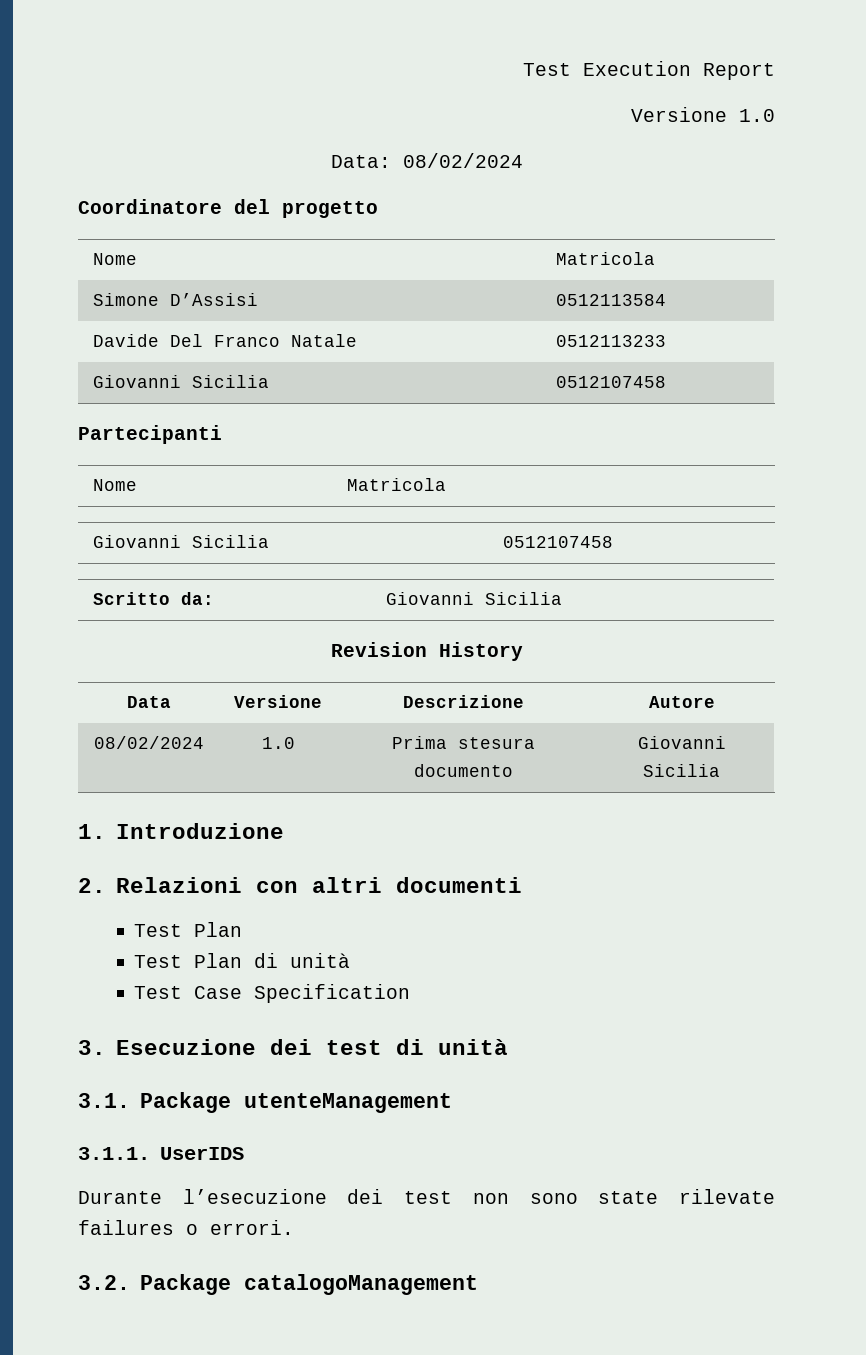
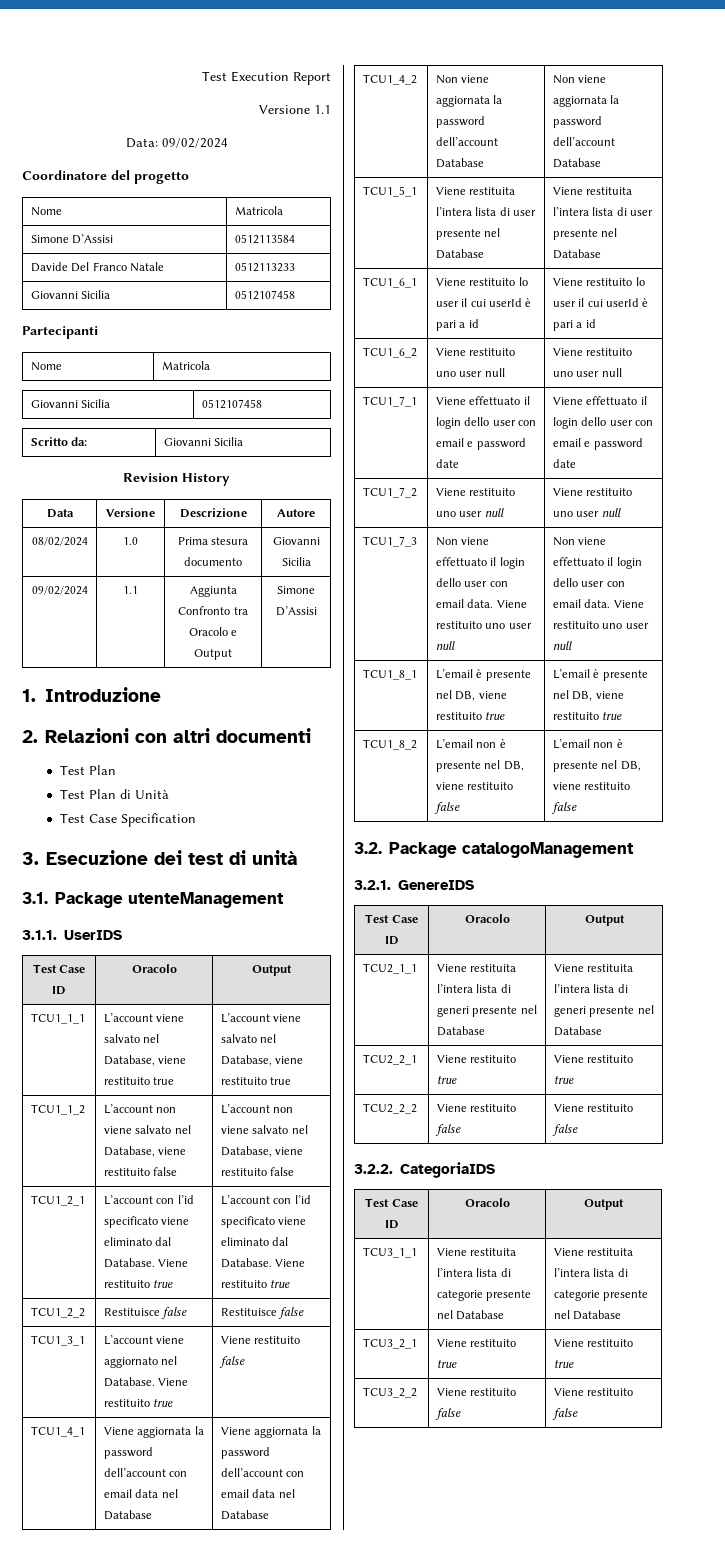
- Versione 1.0
+ Versione 1.1
- Data: 08/02/2024
+ Data: 09/02/2024
+ 09/02/2024 | 1.1 | Aggiunta Confronto tra Oracolo e Output | Simone D’Assisi
- Test Plan di unità
+ Test Plan di Unità
  3.1.1. UserIDS
- Durante l’esecuzione dei test non sono state rilevate failures o errori.
+ Test Case ID | Oracolo | Output
+ TCU1_1_1 | L’account viene salvato nel Database, viene restituito true | L’account viene salvato nel Database, viene restituito true
+ TCU1_1_2 | L’account non viene salvato nel Database, viene restituito false | L’account non viene salvato nel Database, viene restituito false
+ TCU1_2_1 | L’account con l’id specificato viene eliminato dal Database. Viene restituito true | L’account con l’id specificato viene eliminato dal Database. Viene restituito true
+ TCU1_2_2 | Restituisce false | Restituisce false
+ TCU1_3_1 | L’account viene aggiornato nel Database. Viene restituito true | Viene restituito false
+ TCU1_4_1 | Viene aggiornata la password dell’account con email data nel Database | Viene aggiornata la password dell’account con email data nel Database
+ TCU1_4_2 | Non viene aggiornata la password dell’account Database | Non viene aggiornata la password dell’account Database
+ TCU1_5_1 | Viene restituita l’intera lista di user presente nel Database | Viene restituita l’intera lista di user presente nel Database
+ TCU1_6_1 | Viene restituito lo user il cui userId è pari a id | Viene restituito lo user il cui userId è pari a id
+ TCU1_6_2 | Viene restituito uno user null | Viene restituito uno user null
+ TCU1_7_1 | Viene effettuato il login dello user con email e password date | Viene effettuato il login dello user con email e password date
+ TCU1_7_2 | Viene restituito uno user null | Viene restituito uno user null
+ TCU1_7_3 | Non viene effettuato il login dello user con email data. Viene restituito uno user null | Non viene effettuato il login dello user con email data. Viene restituito uno user null
+ TCU1_8_1 | L’email è presente nel DB, viene restituito true | L’email è presente nel DB, viene restituito true
+ TCU1_8_2 | L’email non è presente nel DB, viene restituito false | L’email non è presente nel DB, viene restituito false
  3.2. Package catalogoManagement
+ 3.2.1. GenereIDS
+ Test Case ID | Oracolo | Output
+ TCU2_1_1 | Viene restituita l’intera lista di generi presente nel Database | Viene restituita l’intera lista di generi presente nel Database
+ TCU2_2_1 | Viene restituito true | Viene restituito true
+ TCU2_2_2 | Viene restituito false | Viene restituito false
+ 3.2.2. CategoriaIDS
+ Test Case ID | Oracolo | Output
+ TCU3_1_1 | Viene restituita l’intera lista di categorie presente nel Database | Viene restituita l’intera lista di categorie presente nel Database
+ TCU3_2_1 | Viene restituito true | Viene restituito true
+ TCU3_2_2 | Viene restituito false | Viene restituito false

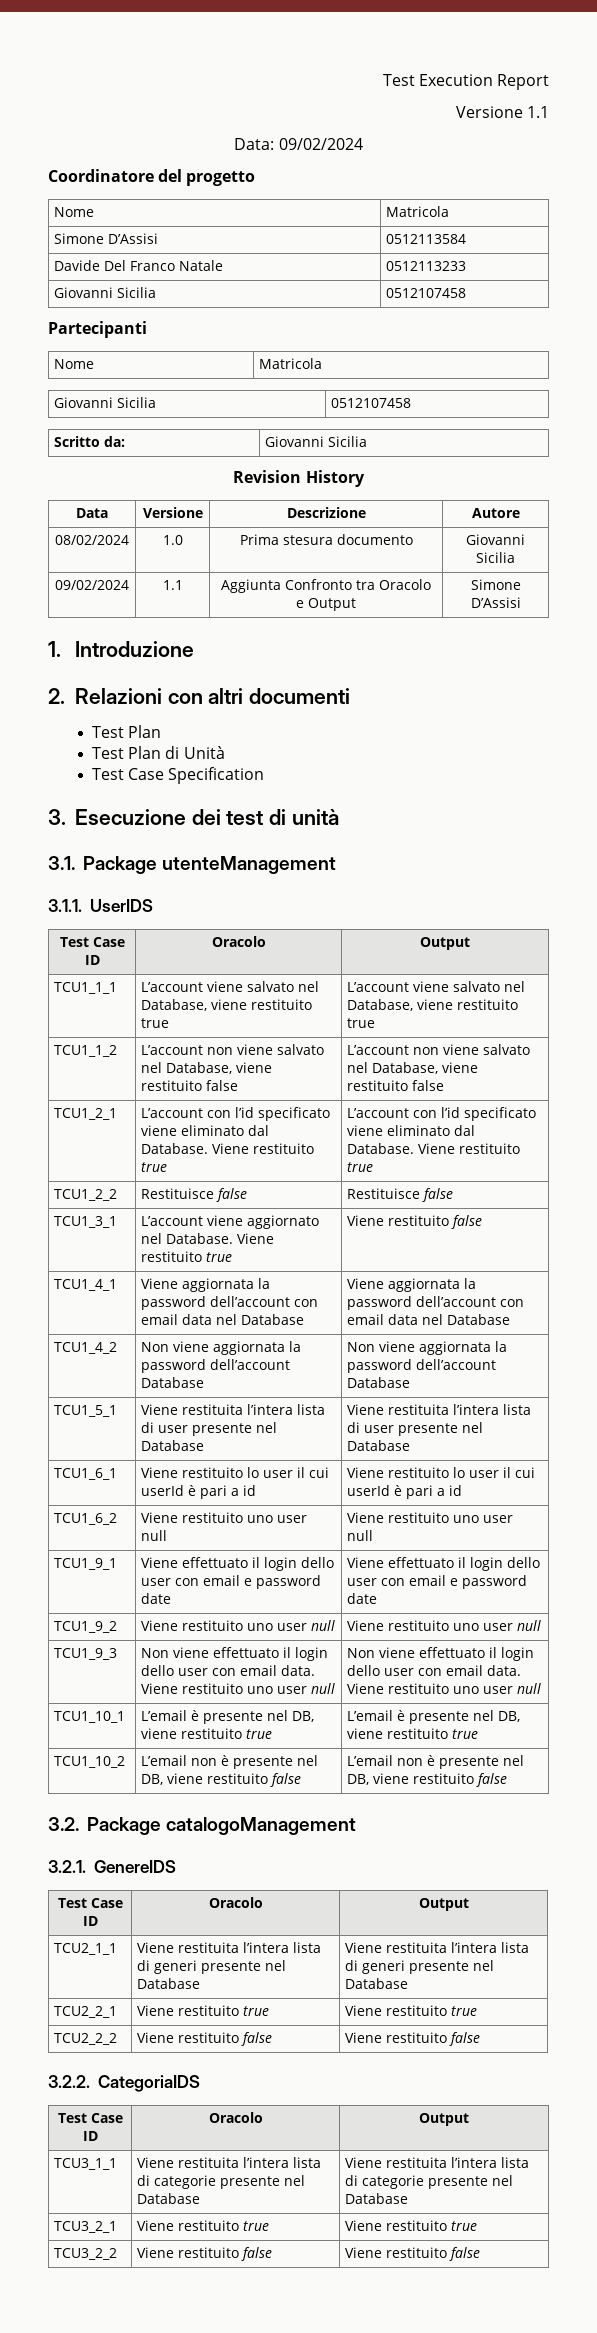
- TCU1_7_1 | Viene effettuato il login dello user con email e password date | Viene effettuato il login dello user con email e password date
+ TCU1_9_1 | Viene effettuato il login dello user con email e password date | Viene effettuato il login dello user con email e password date
- TCU1_7_2 | Viene restituito uno user null | Viene restituito uno user null
+ TCU1_9_2 | Viene restituito uno user null | Viene restituito uno user null
- TCU1_7_3 | Non viene effettuato il login dello user con email data. Viene restituito uno user null | Non viene effettuato il login dello user con email data. Viene restituito uno user null
+ TCU1_9_3 | Non viene effettuato il login dello user con email data. Viene restituito uno user null | Non viene effettuato il login dello user con email data. Viene restituito uno user null
- TCU1_8_1 | L’email è presente nel DB, viene restituito true | L’email è presente nel DB, viene restituito true
+ TCU1_10_1 | L’email è presente nel DB, viene restituito true | L’email è presente nel DB, viene restituito true
- TCU1_8_2 | L’email non è presente nel DB, viene restituito false | L’email non è presente nel DB, viene restituito false
+ TCU1_10_2 | L’email non è presente nel DB, viene restituito false | L’email non è presente nel DB, viene restituito false

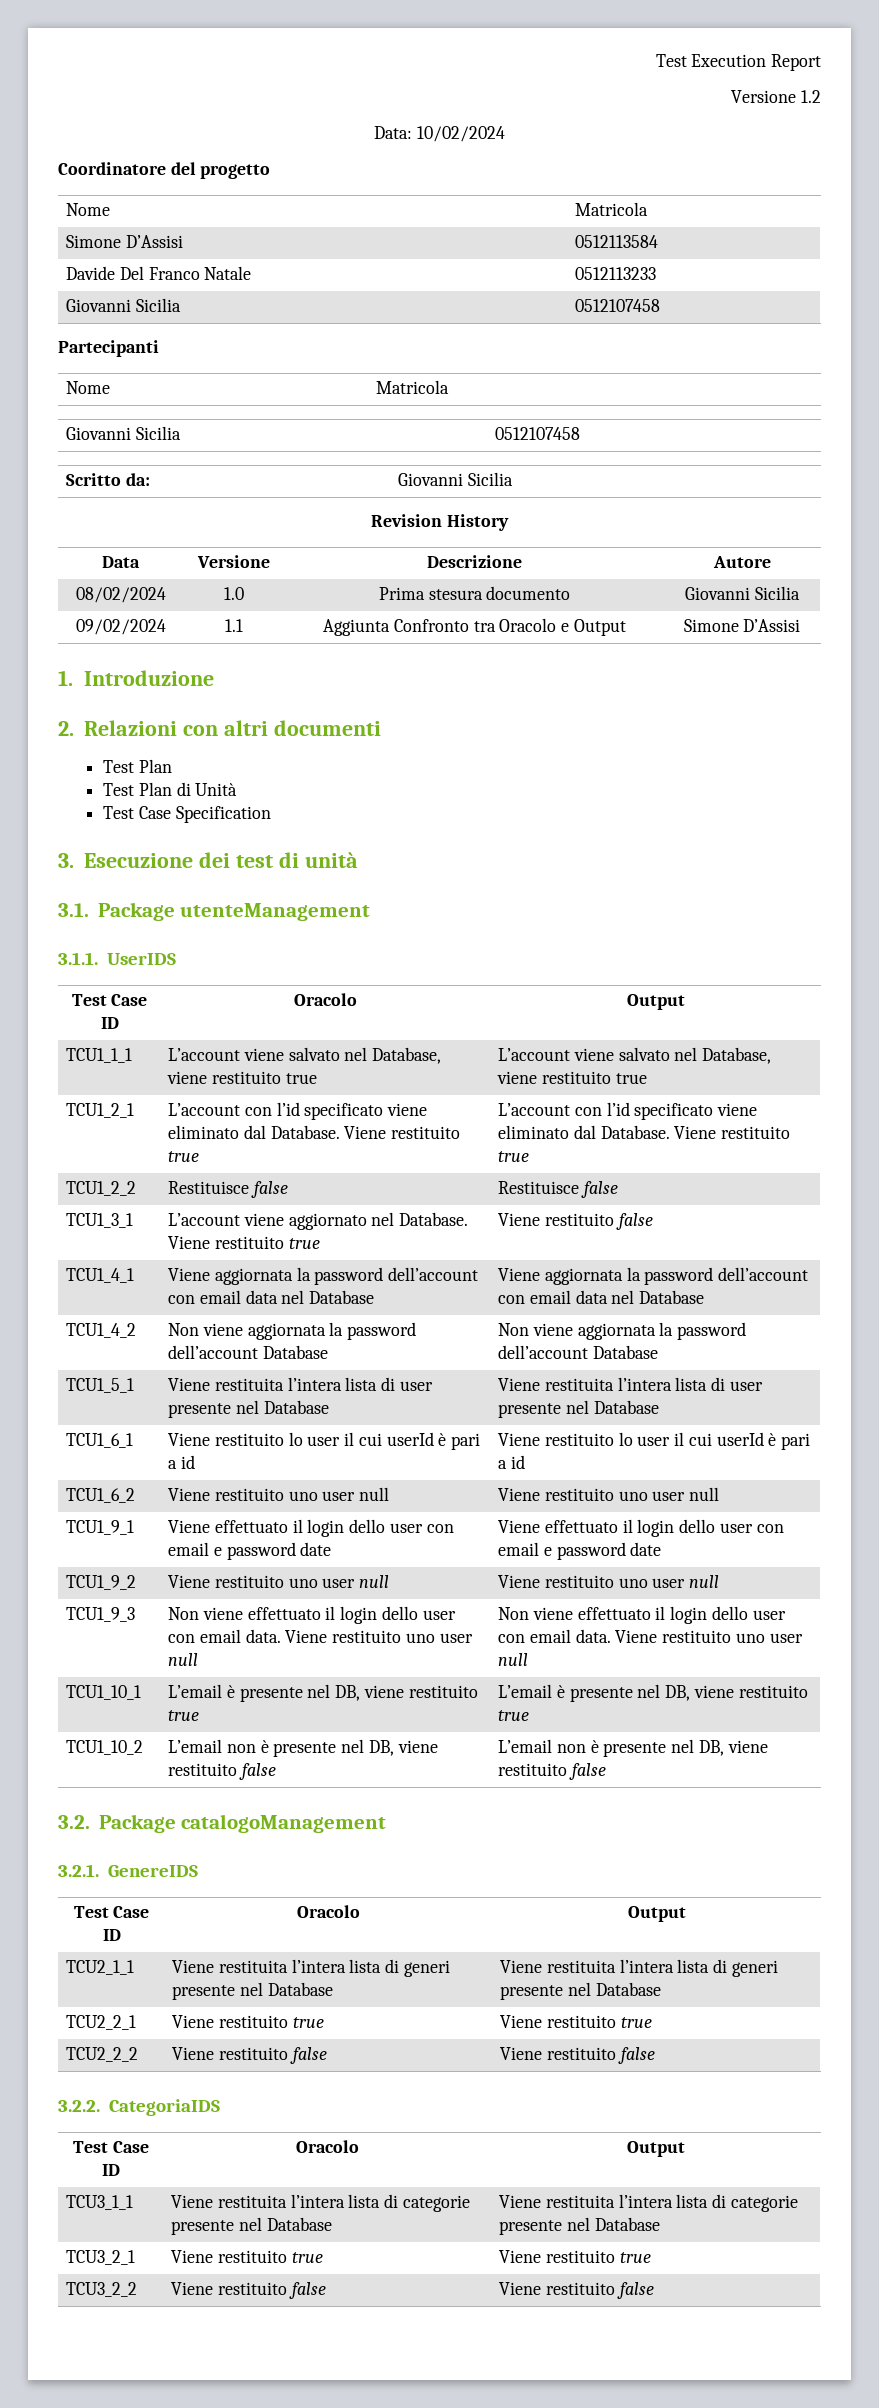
- Versione 1.1
+ Versione 1.2
- Data: 09/02/2024
+ Data: 10/02/2024
- TCU1_1_2 | L’account non viene salvato nel Database, viene restituito false | L’account non viene salvato nel Database, viene restituito false

